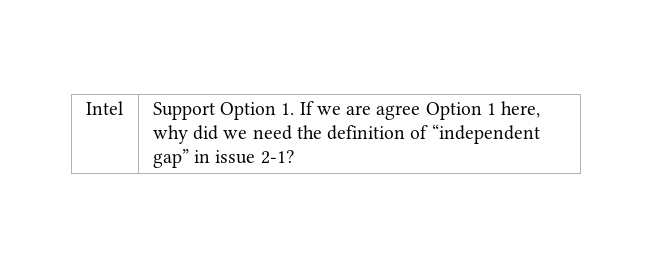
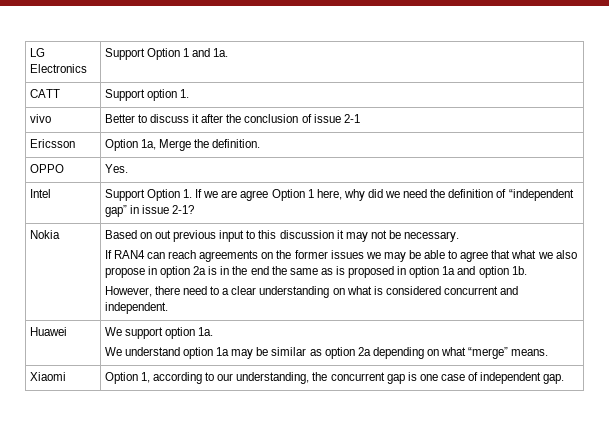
+ LG Electronics | Support Option 1 and 1a.
+ CATT | Support option 1.
+ vivo | Better to discuss it after the conclusion of issue 2-1
+ Ericsson | Option 1a, Merge the definition.
+ OPPO | Yes.
+ Nokia | Based on out previous input to this discussion it may not be necessary.
+ If RAN4 can reach agreements on the former issues we may be able to agree that what we also propose in option 2a is in the end the same as is proposed in option 1a and option 1b.
+ However, there need to a clear understanding on what is considered concurrent and independent.
+ Huawei | We support option 1a.
+ We understand option 1a may be similar as option 2a depending on what “merge” means.
+ Xiaomi | Option 1, according to our understanding, the concurrent gap is one case of independent gap.

